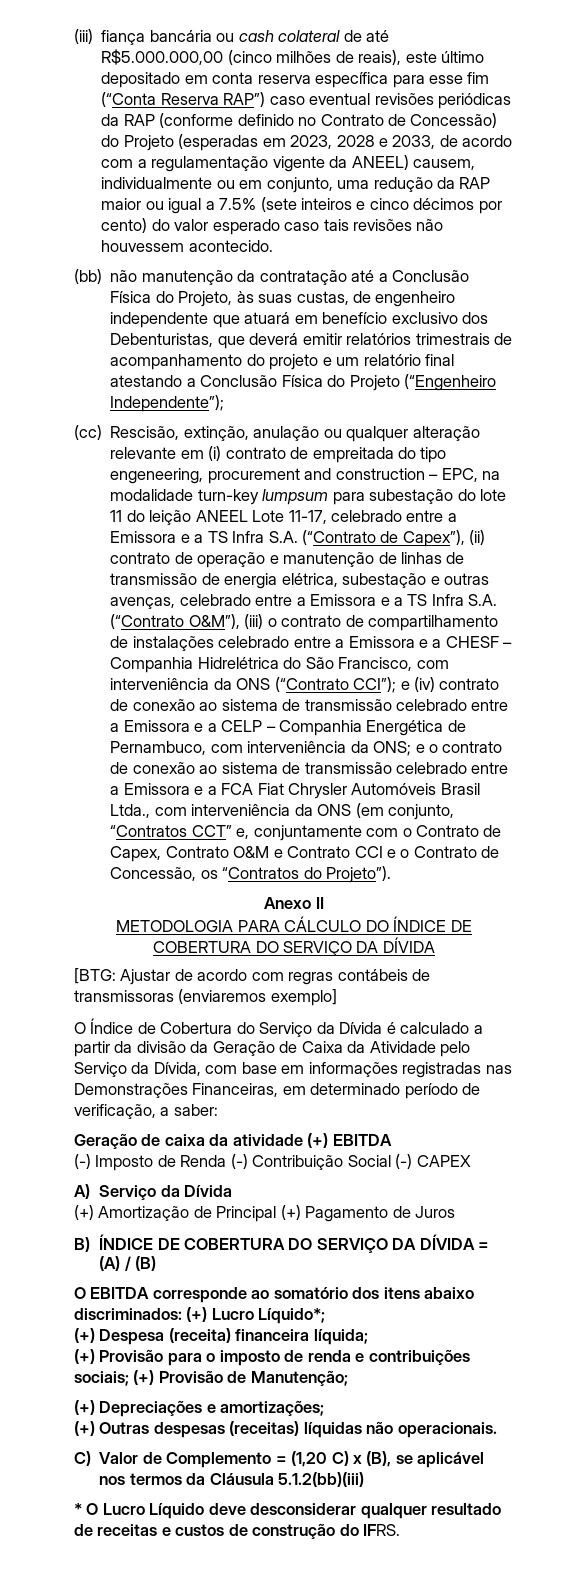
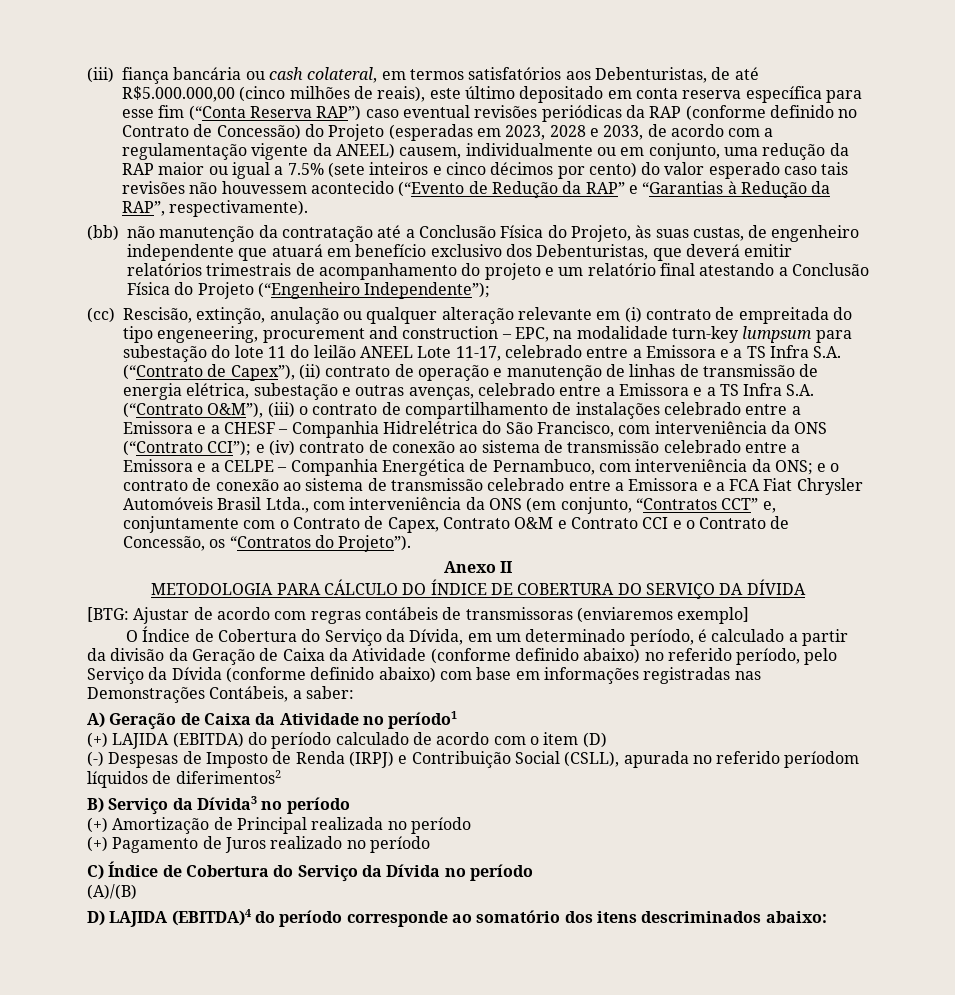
- (iii) fiança bancária ou cash colateral de até R$5.000.000,00 (cinco milhões de reais), este último depositado em conta reserva específica para esse fim (“Conta Reserva RAP”) caso eventual revisões periódicas da RAP (conforme definido no Contrato de Concessão) do Projeto (esperadas em 2023, 2028 e 2033, de acordo com a regulamentação vigente da ANEEL) causem, individualmente ou em conjunto, uma redução da RAP maior ou igual a 7.5% (sete inteiros e cinco décimos por cento) do valor esperado caso tais revisões não houvessem acontecido.
+ (iii) fiança bancária ou cash colateral, em termos satisfatórios aos Debenturistas, de até R$5.000.000,00 (cinco milhões de reais), este último depositado em conta reserva específica para esse fim (“Conta Reserva RAP”) caso eventual revisões periódicas da RAP (conforme definido no Contrato de Concessão) do Projeto (esperadas em 2023, 2028 e 2033, de acordo com a regulamentação vigente da ANEEL) causem, individualmente ou em conjunto, uma redução da RAP maior ou igual a 7.5% (sete inteiros e cinco décimos por cento) do valor esperado caso tais revisões não houvessem acontecido (“Evento de Redução da RAP” e “Garantias à Redução da RAP”, respectivamente).
- (cc) Rescisão, extinção, anulação ou qualquer alteração relevante em (i) contrato de empreitada do tipo engeneering, procurement and construction – EPC, na modalidade turn-key lumpsum para subestação do lote 11 do leição ANEEL Lote 11-17, celebrado entre a Emissora e a TS Infra S.A. (“Contrato de Capex”), (ii) contrato de operação e manutenção de linhas de transmissão de energia elétrica, subestação e outras avenças, celebrado entre a Emissora e a TS Infra S.A. (“Contrato O&M”), (iii) o contrato de compartilhamento de instalações celebrado entre a Emissora e a CHESF – Companhia Hidrelétrica do São Francisco, com interveniência da ONS (“Contrato CCI”);
+ (cc) Rescisão, extinção, anulação ou qualquer alteração relevante em (i) contrato de empreitada do tipo engeneering, procurement and construction – EPC, na modalidade turn-key lumpsum para subestação do lote 11 do leilão ANEEL Lote 11-17, celebrado entre a Emissora e a TS Infra S.A. (“Contrato de Capex”), (ii) contrato de operação e manutenção de linhas de transmissão de energia elétrica, subestação e outras avenças, celebrado entre a Emissora e a TS Infra S.A. (“Contrato O&M”), (iii) o contrato de compartilhamento de instalações celebrado entre a Emissora e a CHESF – Companhia Hidrelétrica do São Francisco, com interveniência da ONS (“Contrato CCI”);
- e (iv) contrato de conexão ao sistema de transmissão celebrado entre a Emissora e a CELP – Companhia Energética de Pernambuco, com interveniência da ONS;
+ e (iv) contrato de conexão ao sistema de transmissão celebrado entre a Emissora e a CELPE – Companhia Energética de Pernambuco, com interveniência da ONS;
- O Índice de Cobertura do Serviço da Dívida é calculado a partir da divisão da Geração de Caixa da Atividade pelo Serviço da Dívida, com base em informações registradas nas Demonstrações Financeiras, em determinado período de verificação, a saber:
+ O Índice de Cobertura do Serviço da Dívida, em um determinado período, é calculado a partir da divisão da Geração de Caixa da Atividade (conforme definido abaixo) no referido período, pelo Serviço da Dívida (conforme definido abaixo) com base em informações registradas nas Demonstrações Contábeis, a saber:
- Geração de caixa da atividade (+) EBITDA
- (-) Imposto de Renda (-) Contribuição Social (-) CAPEX
- A) Serviço da Dívida
+ A) Geração de Caixa da Atividade no período1
+ (+) LAJIDA (EBITDA) do período calculado de acordo com o item (D)
+ (-) Despesas de Imposto de Renda (IRPJ) e Contribuição Social (CSLL), apurada no referido períodom líquidos de diferimentos2
+ B) Serviço da Dívida3 no período
- (+) Amortização de Principal (+) Pagamento de Juros
- B) ÍNDICE DE COBERTURA DO SERVIÇO DA DÍVIDA = (A) / (B)
- O EBITDA corresponde ao somatório dos itens abaixo discriminados: (+) Lucro Líquido*;
- (+) Despesa (receita) financeira líquida;
- (+) Provisão para o imposto de renda e contribuições sociais; (+) Provisão de Manutenção;
- (+) Depreciações e amortizações;
- (+) Outras despesas (receitas) líquidas não operacionais.
- C) Valor de Complemento = (1,20 C) x (B), se aplicável nos termos da Cláusula 5.1.2(bb)(iii)
- * O Lucro Líquido deve desconsiderar qualquer resultado de receitas e custos de construção do IFRS.
+ (+) Amortização de Principal realizada no período
+ (+) Pagamento de Juros realizado no período
+ C) Índice de Cobertura do Serviço da Dívida no período
+ (A)/(B)
+ D) LAJIDA (EBITDA)4 do período corresponde ao somatório dos itens descriminados abaixo:

